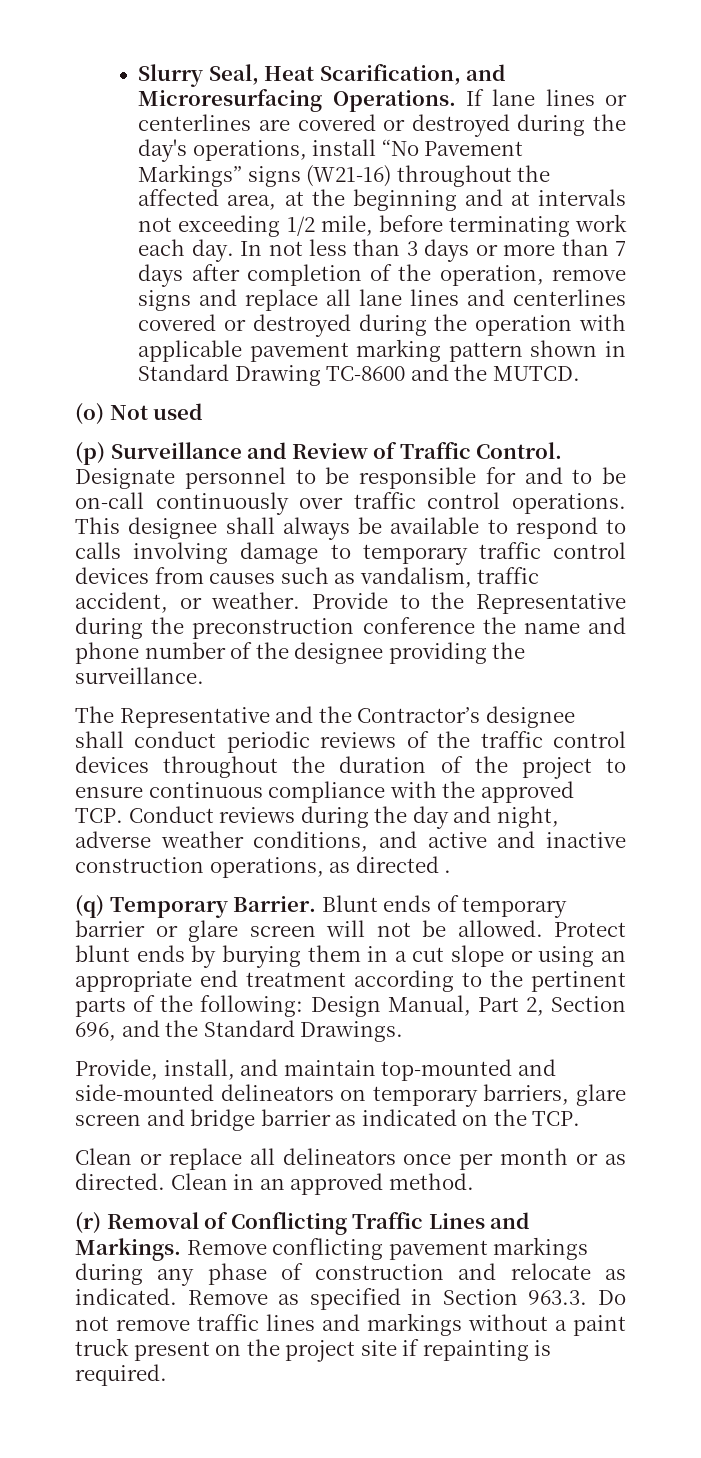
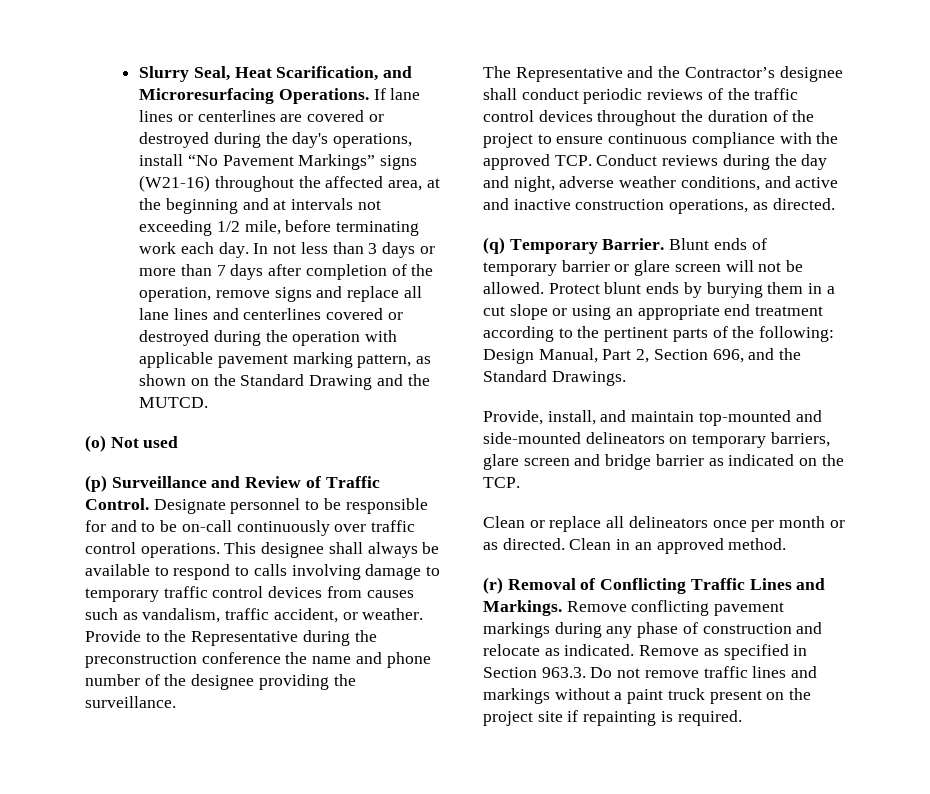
- In not less than 3 days or more than 7 days after completion of the operation, remove signs and replace all lane lines and centerlines covered or destroyed during the operation with applicable pavement marking pattern shown in Standard Drawing TC-8600 and the MUTCD.
+ In not less than 3 days or more than 7 days after completion of the operation, remove signs and replace all lane lines and centerlines covered or destroyed during the operation with applicable pavement marking pattern, as shown on the Standard Drawing and the MUTCD.
- The Representative and the Contractor’s designee shall conduct periodic reviews of the traffic control devices throughout the duration of the project to ensure continuous compliance with the approved TCP. Conduct reviews during the day and night, adverse weather conditions, and active and inactive construction operations, as directed .
+ The Representative and the Contractor’s designee shall conduct periodic reviews of the traffic control devices throughout the duration of the project to ensure continuous compliance with the approved TCP. Conduct reviews during the day and night, adverse weather conditions, and active and inactive construction operations, as directed.

